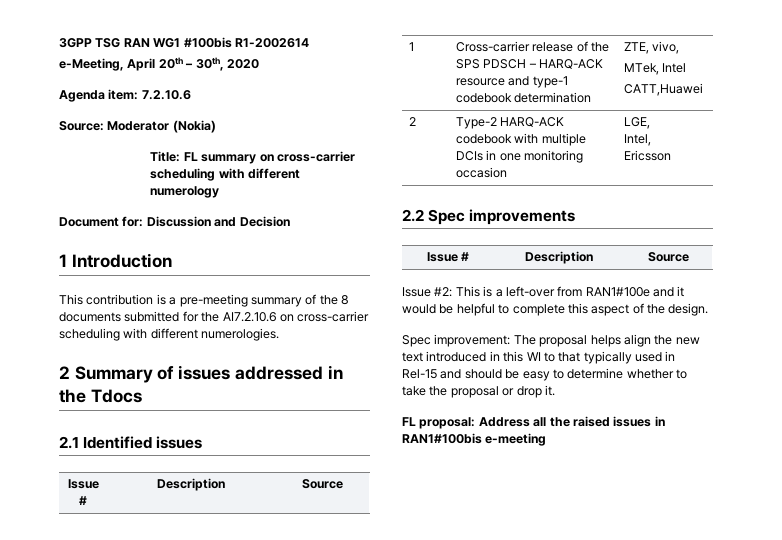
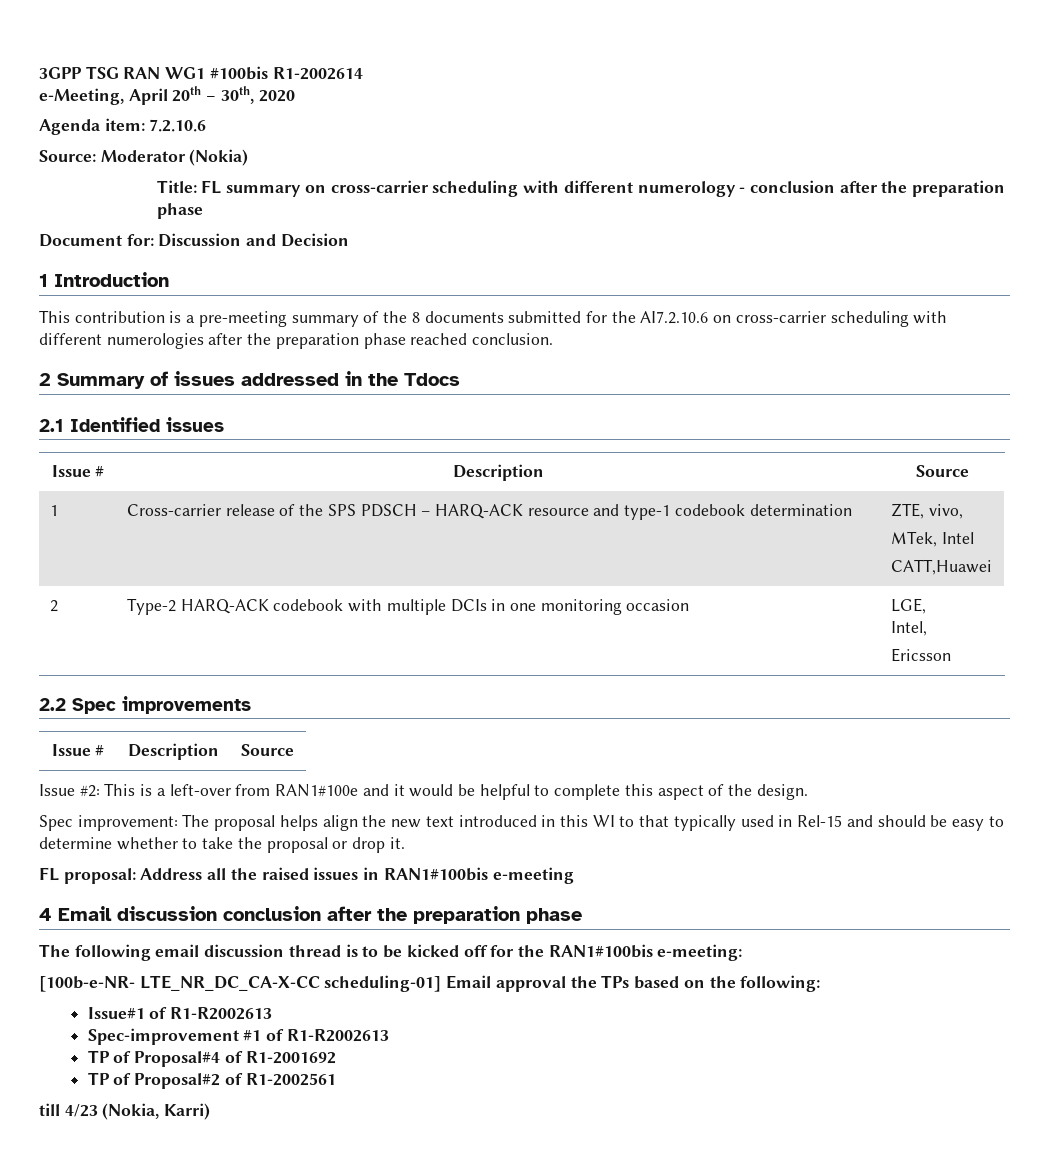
- Title: FL summary on cross-carrier scheduling with different numerology
+ Title: FL summary on cross-carrier scheduling with different numerology - conclusion after the preparation phase
- This contribution is a pre-meeting summary of the 8 documents submitted for the AI7.2.10.6 on cross-carrier scheduling with different numerologies.
+ This contribution is a pre-meeting summary of the 8 documents submitted for the AI7.2.10.6 on cross-carrier scheduling with different numerologies after the preparation phase reached conclusion.
+ 4 Email discussion conclusion after the preparation phase
+ The following email discussion thread is to be kicked off for the RAN1#100bis e-meeting:
+ [100b-e-NR- LTE_NR_DC_CA-X-CC scheduling-01] Email approval the TPs based on the following:
+ Issue#1 of R1-R2002613
+ Spec-improvement #1 of R1-R2002613
+ TP of Proposal#4 of R1-2001692
+ TP of Proposal#2 of R1-2002561
+ till 4/23 (Nokia, Karri)

